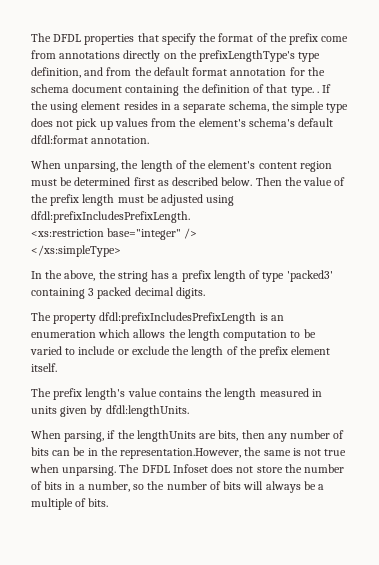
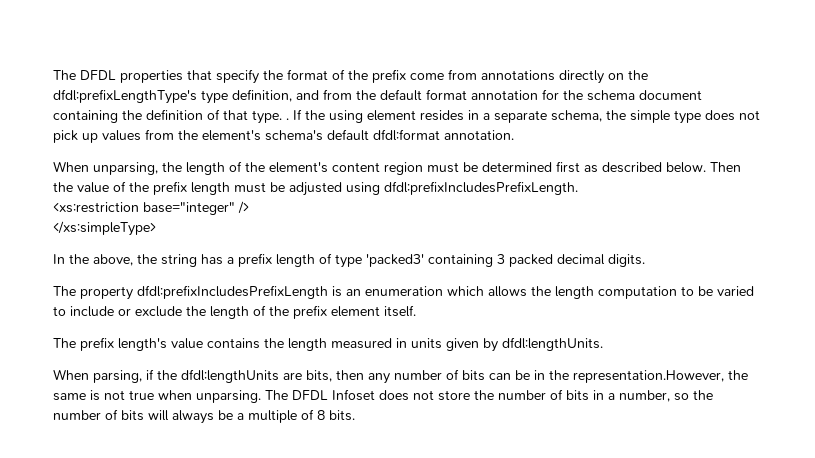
- The DFDL properties that specify the format of the prefix come from annotations directly on the prefixLengthType's type definition, and from the default format annotation for the schema document containing the definition of that type. .
+ The DFDL properties that specify the format of the prefix come from annotations directly on the dfdl:prefixLengthType's type definition, and from the default format annotation for the schema document containing the definition of that type. .
- When parsing, if the lengthUnits are bits, then any number of bits can be in the representation.However, the same is not true when unparsing.
+ When parsing, if the dfdl:lengthUnits are bits, then any number of bits can be in the representation.However, the same is not true when unparsing.
- The DFDL Infoset does not store the number of bits in a number, so the number of bits will always be a multiple of bits.
+ The DFDL Infoset does not store the number of bits in a number, so the number of bits will always be a multiple of 8 bits.

